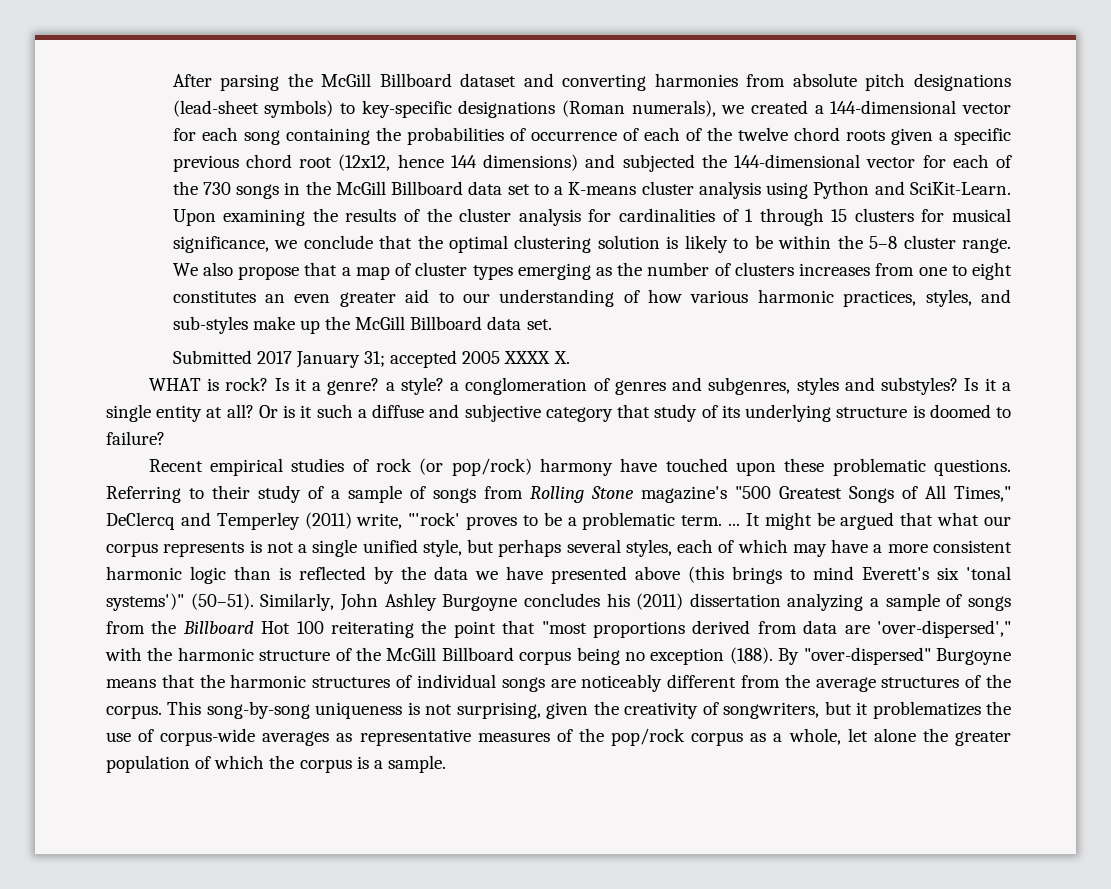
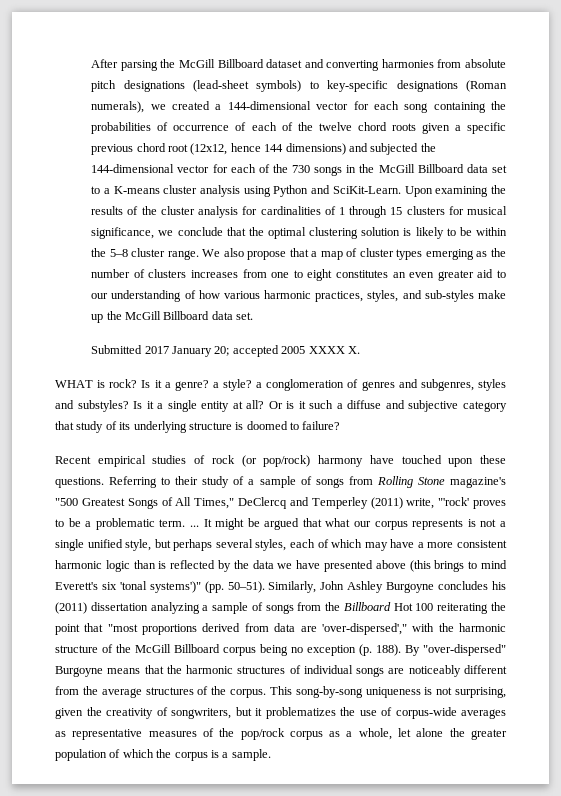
- Submitted 2017 January 31; accepted 2005 XXXX X.
+ Submitted 2017 January 20; accepted 2005 XXXX X.
- Recent empirical studies of rock (or pop/rock) harmony have touched upon these problematic questions.
+ Recent empirical studies of rock (or pop/rock) harmony have touched upon these questions.
- It might be argued that what our corpus represents is not a single unified style, but perhaps several styles, each of which may have a more consistent harmonic logic than is reflected by the data we have presented above (this brings to mind Everett's six 'tonal systems')" (50–51).
+ It might be argued that what our corpus represents is not a single unified style, but perhaps several styles, each of which may have a more consistent harmonic logic than is reflected by the data we have presented above (this brings to mind Everett's six 'tonal systems')" (pp. 50–51).
- Similarly, John Ashley Burgoyne concludes his (2011) dissertation analyzing a sample of songs from the Billboard Hot 100 reiterating the point that "most proportions derived from data are 'over-dispersed'," with the harmonic structure of the McGill Billboard corpus being no exception (188).
+ Similarly, John Ashley Burgoyne concludes his (2011) dissertation analyzing a sample of songs from the Billboard Hot 100 reiterating the point that "most proportions derived from data are 'over-dispersed'," with the harmonic structure of the McGill Billboard corpus being no exception (p. 188).

